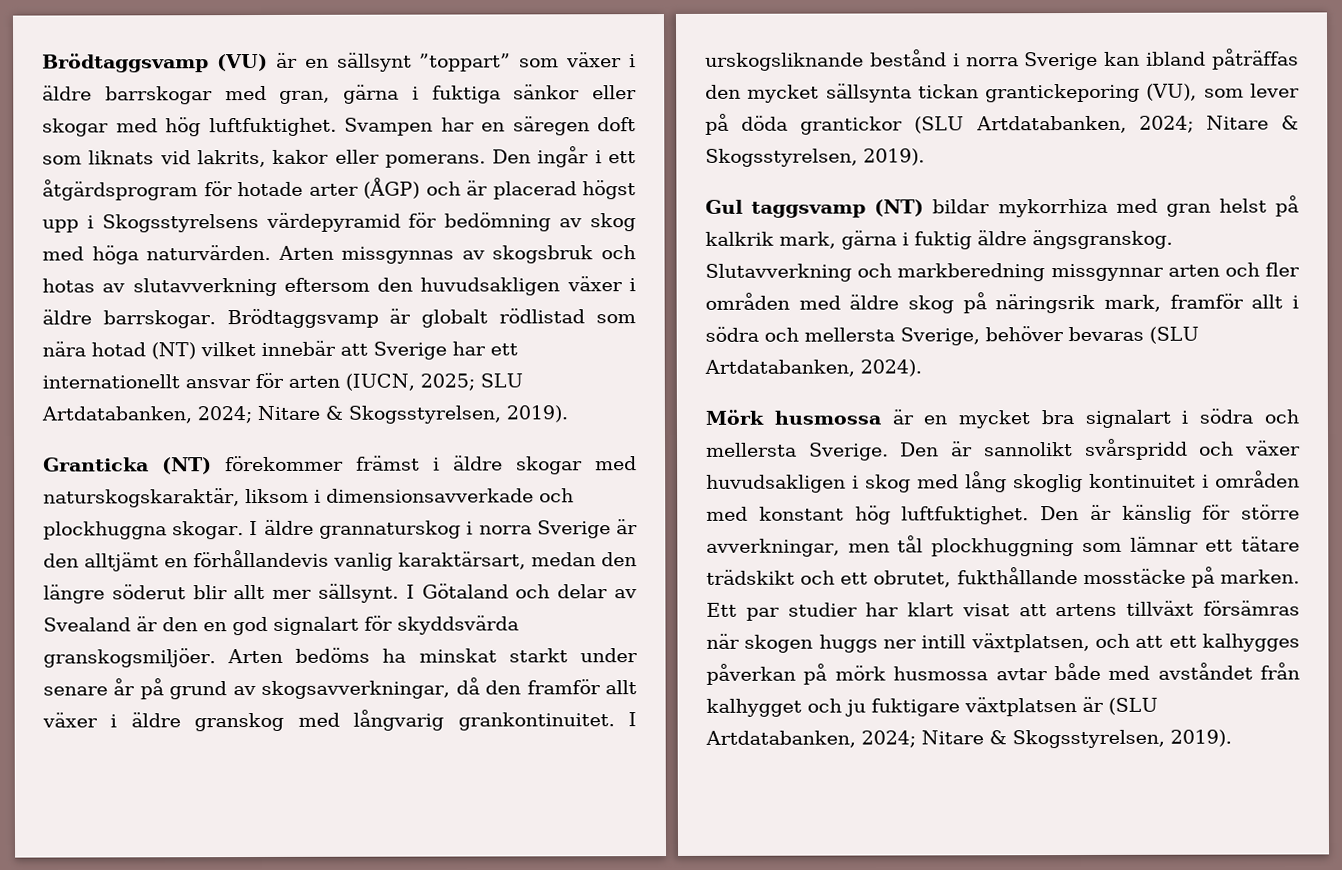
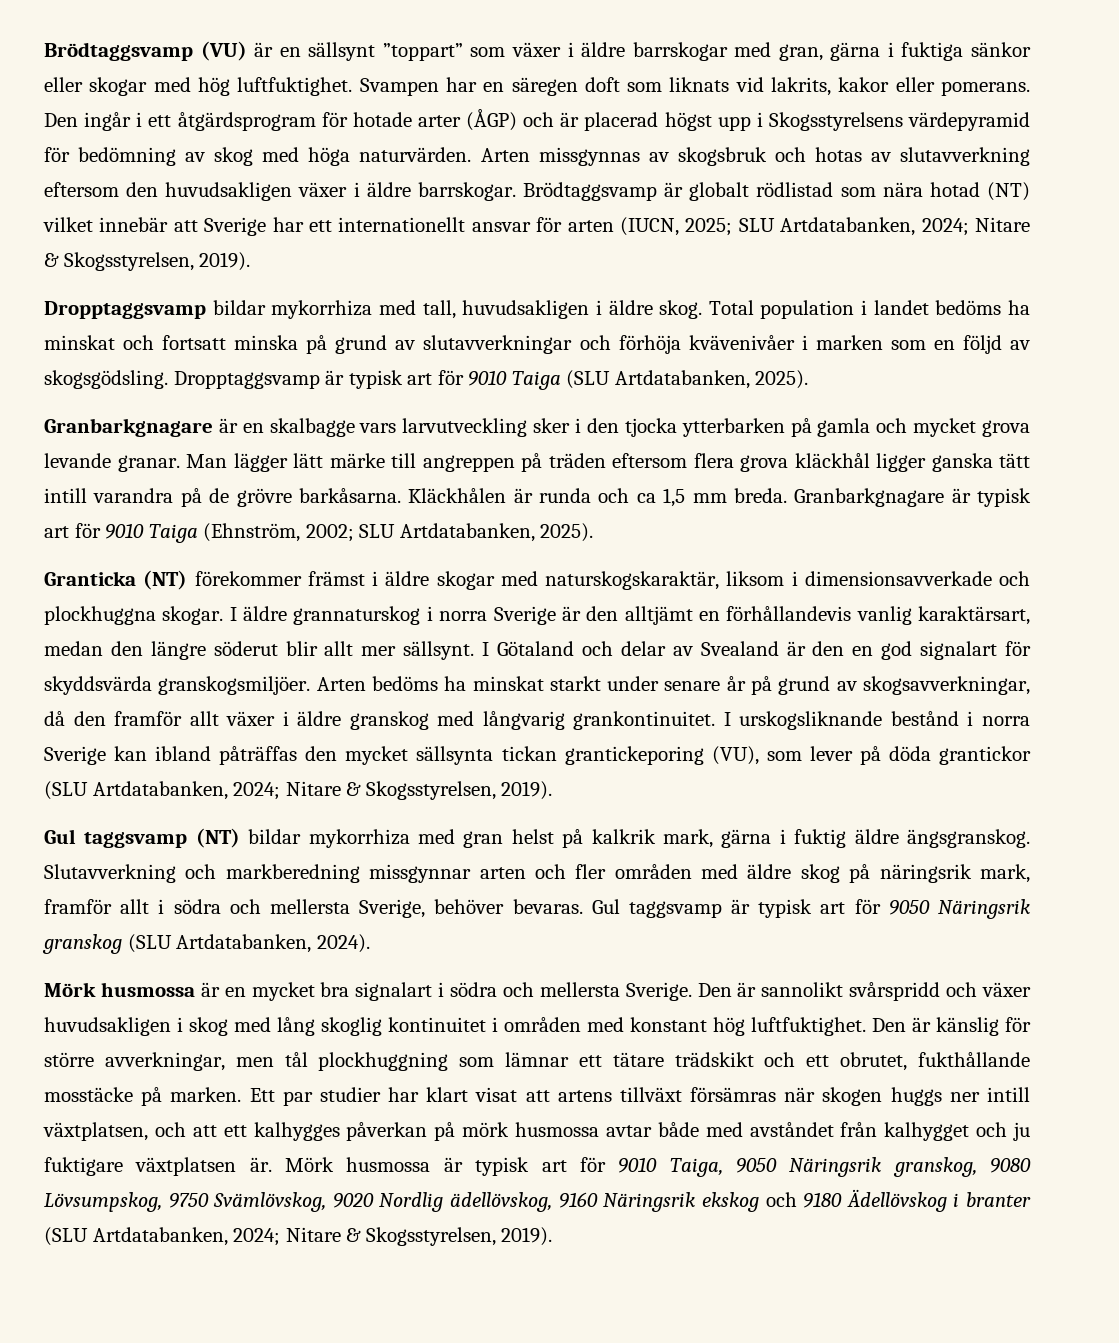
+ Dropptaggsvamp bildar mykorrhiza med tall, huvudsakligen i äldre skog. Total population i landet bedöms ha minskat och fortsatt minska på grund av slutavverkningar och förhöja kvävenivåer i marken som en följd av skogsgödsling. Dropptaggsvamp är typisk art för 9010 Taiga (SLU Artdatabanken, 2025).
+ Granbarkgnagare är en skalbagge vars larvutveckling sker i den tjocka ytterbarken på gamla och mycket grova levande granar. Man lägger lätt märke till angreppen på träden eftersom flera grova kläckhål ligger ganska tätt intill varandra på de grövre barkåsarna. Kläckhålen är runda och ca 1,5 mm breda. Granbarkgnagare är typisk art för 9010 Taiga (Ehnström, 2002; SLU Artdatabanken, 2025).
- Slutavverkning och markberedning missgynnar arten och fler områden med äldre skog på näringsrik mark, framför allt i södra och mellersta Sverige, behöver bevaras (SLU Artdatabanken, 2024).
+ Slutavverkning och markberedning missgynnar arten och fler områden med äldre skog på näringsrik mark, framför allt i södra och mellersta Sverige, behöver bevaras. Gul taggsvamp är typisk art för 9050 Näringsrik granskog (SLU Artdatabanken, 2024).
- Ett par studier har klart visat att artens tillväxt försämras när skogen huggs ner intill växtplatsen, och att ett kalhygges påverkan på mörk husmossa avtar både med avståndet från kalhygget och ju fuktigare växtplatsen är (SLU Artdatabanken, 2024; Nitare & Skogsstyrelsen, 2019).
+ Ett par studier har klart visat att artens tillväxt försämras när skogen huggs ner intill växtplatsen, och att ett kalhygges påverkan på mörk husmossa avtar både med avståndet från kalhygget och ju fuktigare växtplatsen är. Mörk husmossa är typisk art för 9010 Taiga, 9050 Näringsrik granskog, 9080 Lövsumpskog, 9750 Svämlövskog, 9020 Nordlig ädellövskog, 9160 Näringsrik ekskog och 9180 Ädellövskog i branter (SLU Artdatabanken, 2024; Nitare & Skogsstyrelsen, 2019).

